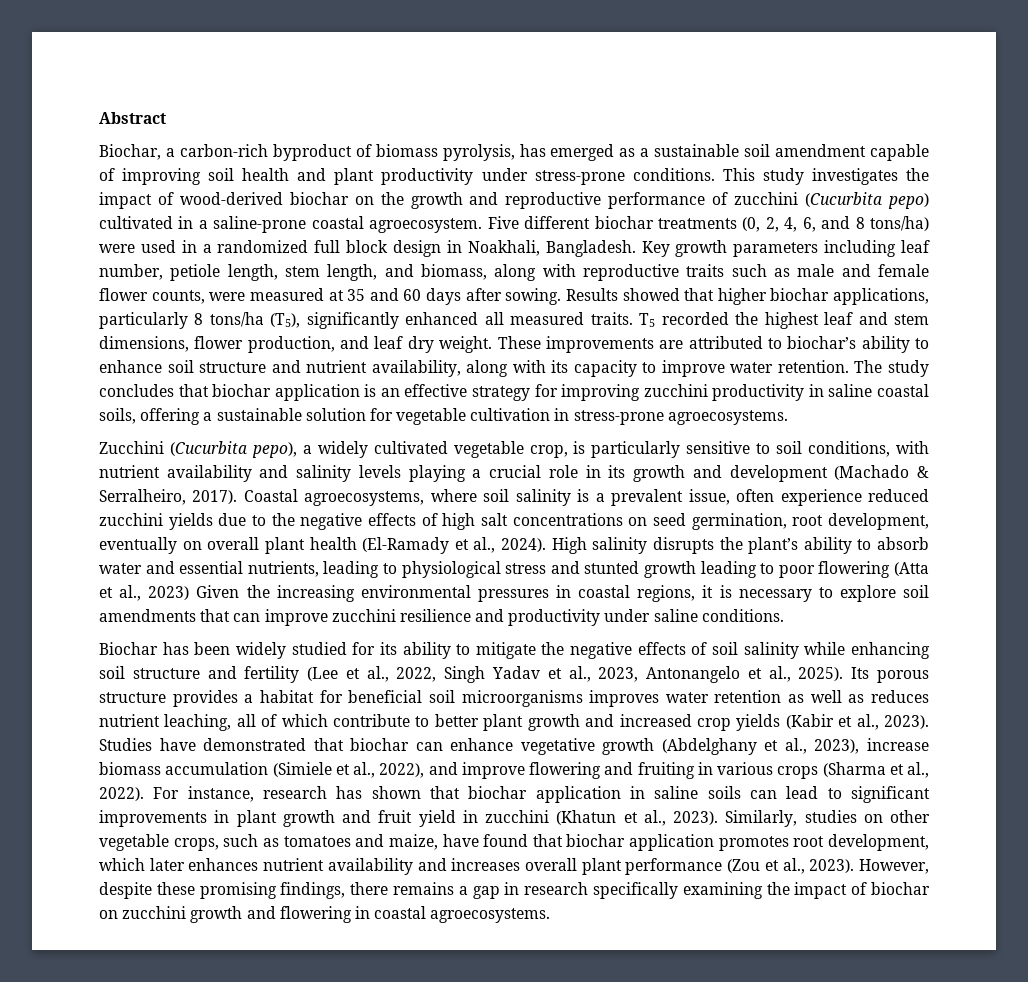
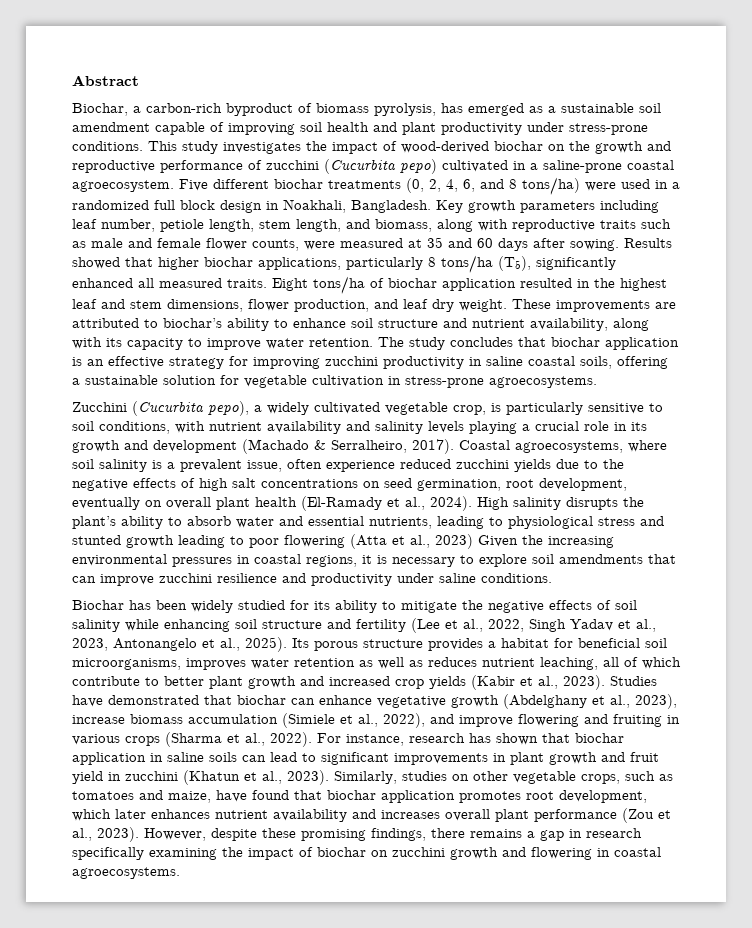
- T5 recorded the highest leaf and stem dimensions, flower production, and leaf dry weight.
+ Eight tons/ha of biochar application resulted in the highest leaf and stem dimensions, flower production, and leaf dry weight.
- Its porous structure provides a habitat for beneficial soil microorganisms improves water retention as well as reduces nutrient leaching, all of which contribute to better plant growth and increased crop yields (Kabir et al., 2023).
+ Its porous structure provides a habitat for beneficial soil microorganisms, improves water retention as well as reduces nutrient leaching, all of which contribute to better plant growth and increased crop yields (Kabir et al., 2023).

